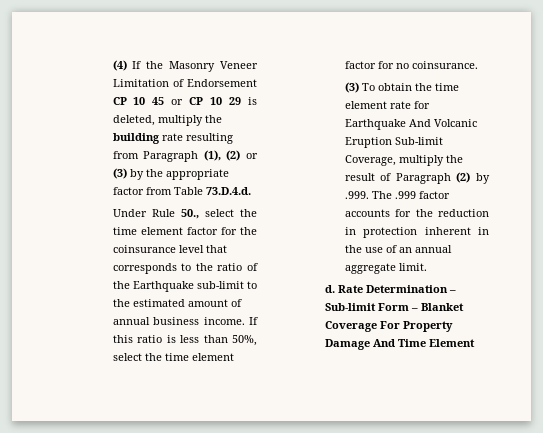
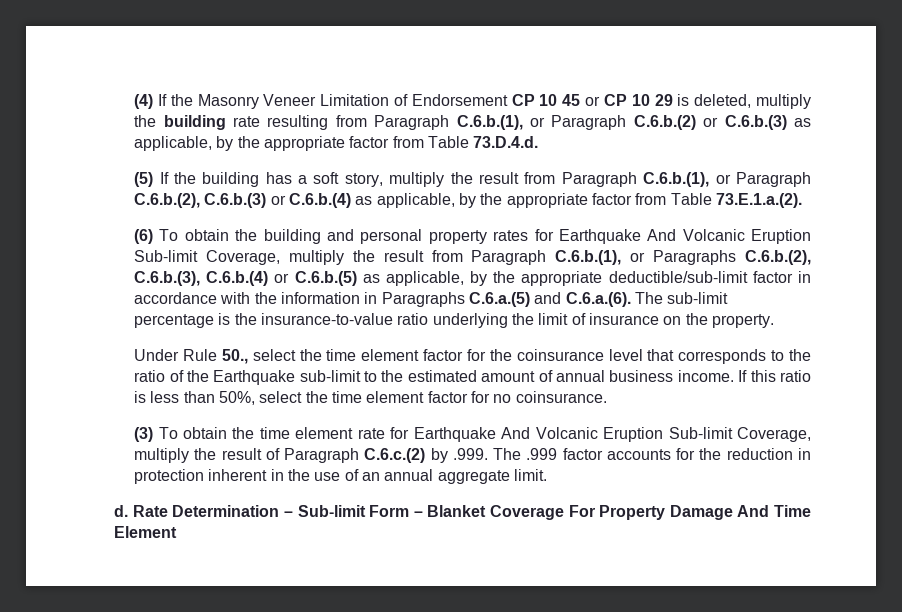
- (4) If the Masonry Veneer Limitation of Endorsement CP 10 45 or CP 10 29 is deleted, multiply the building rate resulting from Paragraph (1), (2) or (3) by the appropriate factor from Table 73.D.4.d.
+ (4) If the Masonry Veneer Limitation of Endorsement CP 10 45 or CP 10 29 is deleted, multiply the building rate resulting from Paragraph C.6.b.(1), or Paragraph C.6.b.(2) or C.6.b.(3) as applicable, by the appropriate factor from Table 73.D.4.d.
+ (5) If the building has a soft story, multiply the result from Paragraph C.6.b.(1), or Paragraph C.6.b.(2), C.6.b.(3) or C.6.b.(4) as applicable, by the appropriate factor from Table 73.E.1.a.(2).
+ (6) To obtain the building and personal property rates for Earthquake And Volcanic Eruption Sub-limit Coverage, multiply the result from Paragraph C.6.b.(1), or Paragraphs C.6.b.(2), C.6.b.(3), C.6.b.(4) or C.6.b.(5) as applicable, by the appropriate deductible/sub-limit factor in accordance with the information in Paragraphs C.6.a.(5) and C.6.a.(6). The sub-limit percentage is the insurance-to-value ratio underlying the limit of insurance on the property.
- (3) To obtain the time element rate for Earthquake And Volcanic Eruption Sub-limit Coverage, multiply the result of Paragraph (2) by .999. The .999 factor accounts for the reduction in protection inherent in the use of an annual aggregate limit.
+ (3) To obtain the time element rate for Earthquake And Volcanic Eruption Sub-limit Coverage, multiply the result of Paragraph C.6.c.(2) by .999. The .999 factor accounts for the reduction in protection inherent in the use of an annual aggregate limit.

